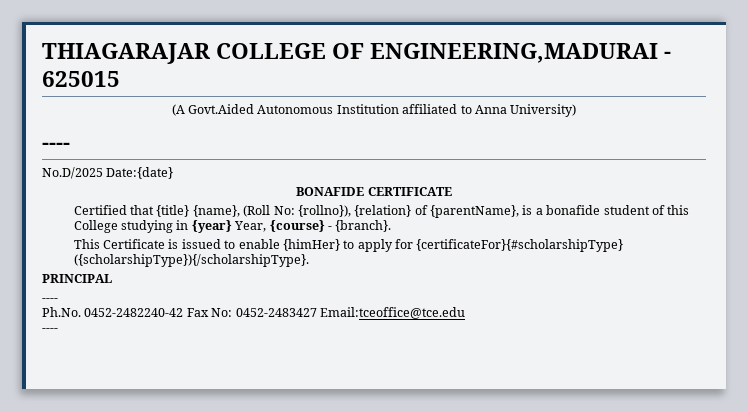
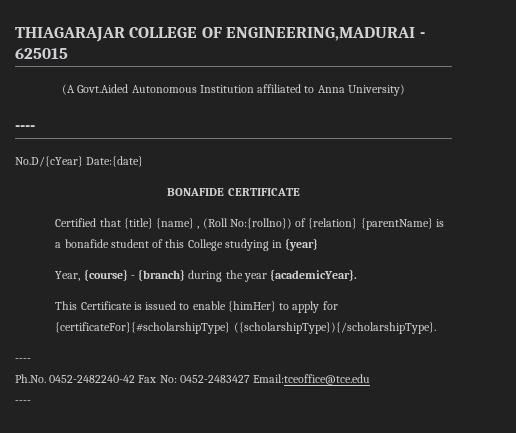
- No.D/2025 Date:{date}
+ No.D/{cYear} Date:{date}
- Certified that {title} {name}, (Roll No: {rollno}), {relation} of {parentName}, is a bonafide student of this College studying in {year} Year, {course} - {branch}.
+ Certified that {title} {name} , (Roll No:{rollno}) of {relation} {parentName} is a bonafide student of this College studying in {year}
+ Year, {course} - {branch} during the year {academicYear}.
- PRINCIPAL

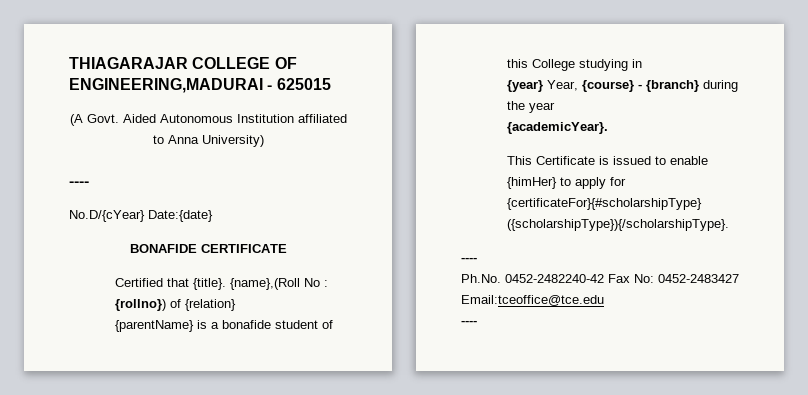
- (A Govt.Aided Autonomous Institution affiliated to Anna University)
+ (A Govt. Aided Autonomous Institution affiliated to Anna University)
- Certified that {title} {name} , (Roll No:{rollno}) of {relation} {parentName} is a bonafide student of this College studying in {year}
- Year, {course} - {branch} during the year {academicYear}.
+ Certified that {title}. {name},(Roll No : {rollno}) of {relation}
+ {parentName} is a bonafide student of this College studying in
+ {year} Year, {course} - {branch} during the year
+ {academicYear}.

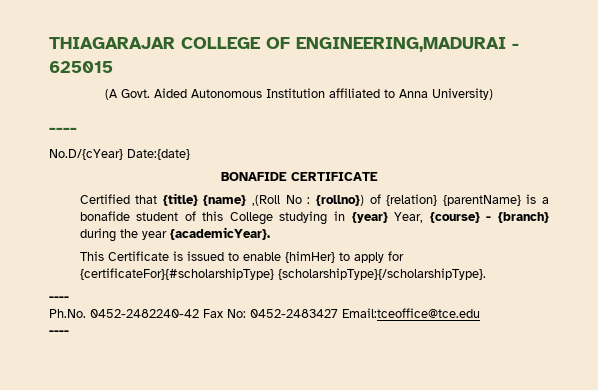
- Certified that {title}. {name},(Roll No : {rollno}) of {relation}
- {parentName} is a bonafide student of this College studying in
- {year} Year, {course} - {branch} during the year
- {academicYear}.
+ Certified that {title} {name} ,(Roll No : {rollno}) of {relation} {parentName} is a bonafide student of this College studying in {year} Year, {course} - {branch} during the year {academicYear}.
- This Certificate is issued to enable {himHer} to apply for {certificateFor}{#scholarshipType} ({scholarshipType}){/scholarshipType}.
+ This Certificate is issued to enable {himHer} to apply for {certificateFor}{#scholarshipType} {scholarshipType}{/scholarshipType}.

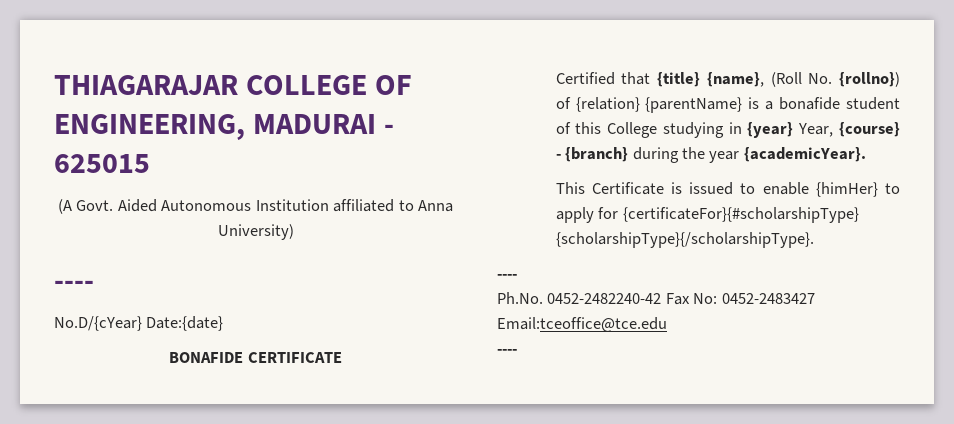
- THIAGARAJAR COLLEGE OF ENGINEERING,MADURAI - 625015
+ THIAGARAJAR COLLEGE OF ENGINEERING, MADURAI - 625015
- Certified that {title} {name} ,(Roll No : {rollno}) of {relation} {parentName} is a bonafide student of this College studying in {year} Year, {course} - {branch} during the year {academicYear}.
+ Certified that {title} {name}, (Roll No. {rollno}) of {relation} {parentName} is a bonafide student of this College studying in {year} Year, {course} - {branch} during the year {academicYear}.

